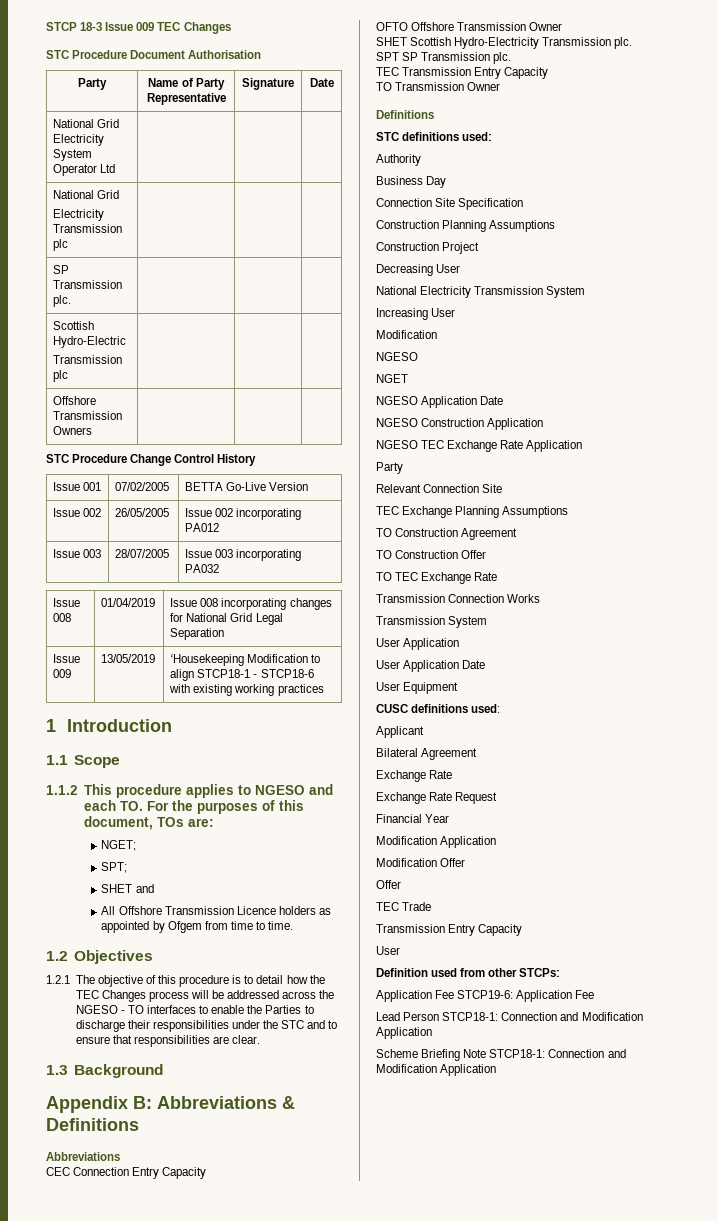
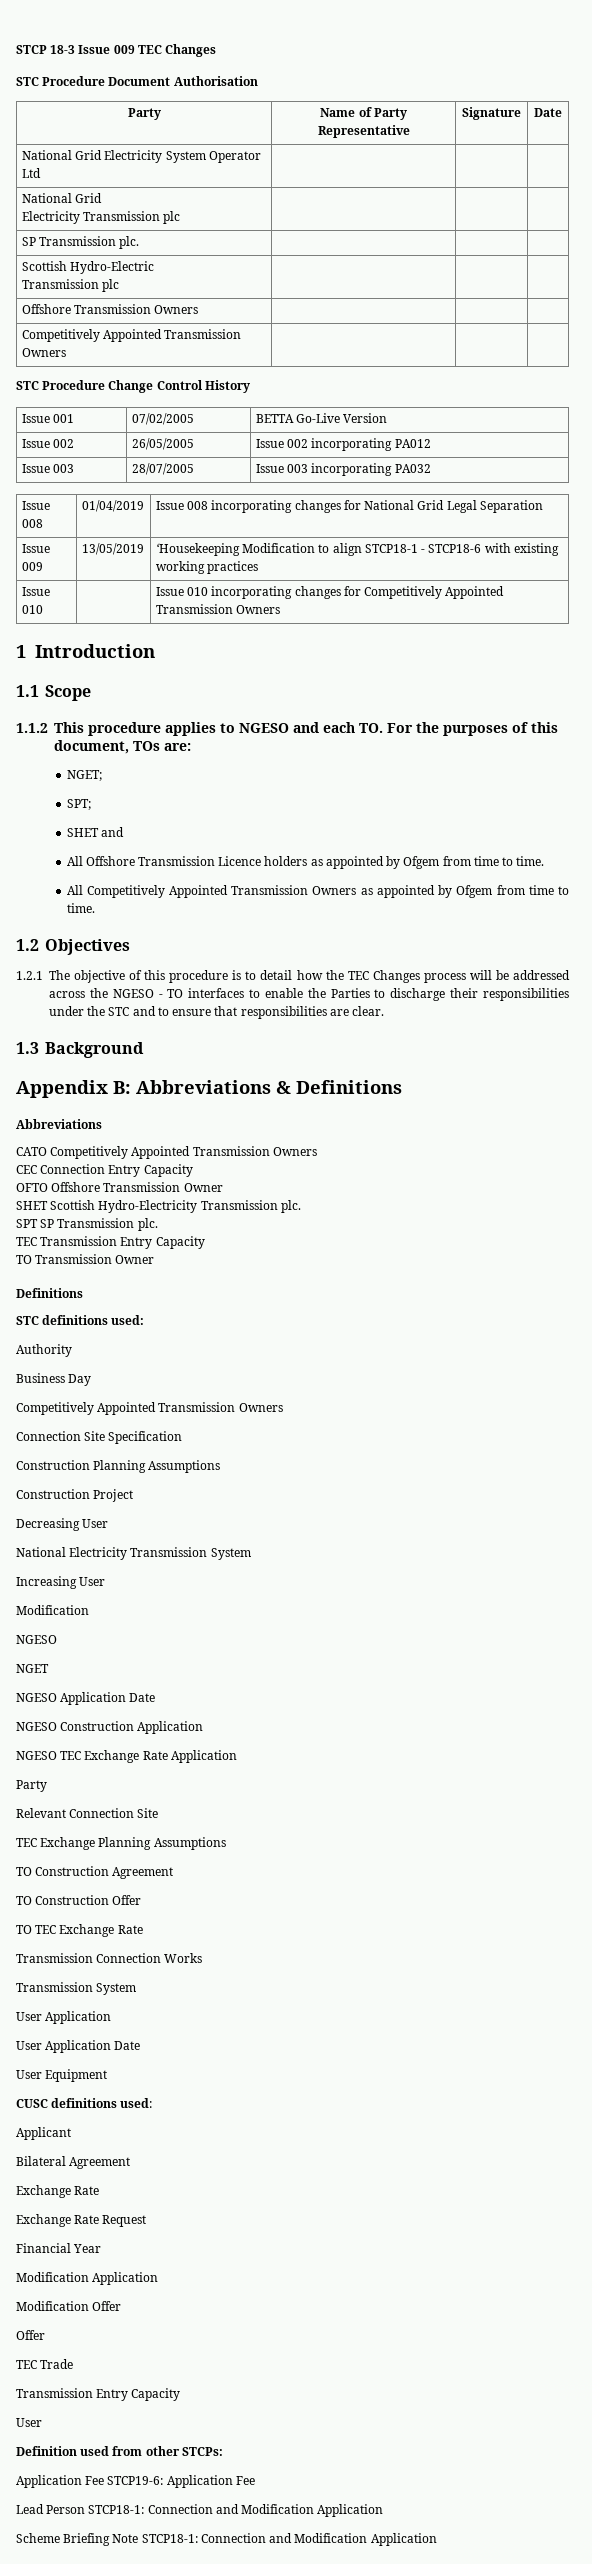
+ Competitively Appointed Transmission Owners | | |
+ Issue 010 | | Issue 010 incorporating changes for Competitively Appointed Transmission Owners
+ All Competitively Appointed Transmission Owners as appointed by Ofgem from time to time.
+ CATO Competitively Appointed Transmission Owners
  Business Day
+ Competitively Appointed Transmission Owners

